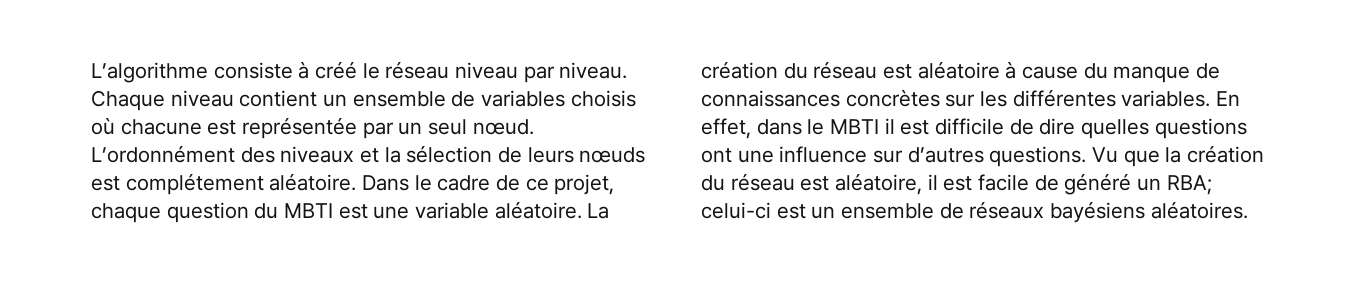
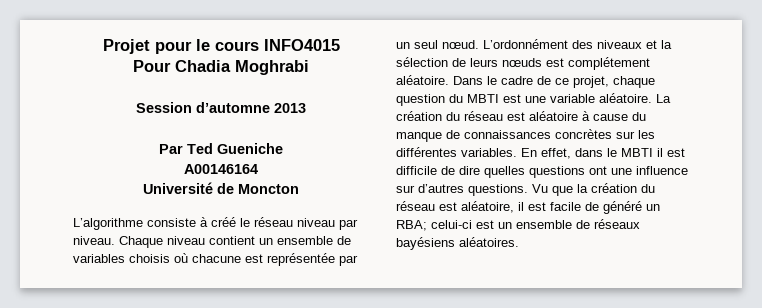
+ Projet pour le cours INFO4015
+ Pour Chadia Moghrabi
+ Session d’automne 2013
+ Par Ted Gueniche
+ A00146164
+ Université de Moncton

